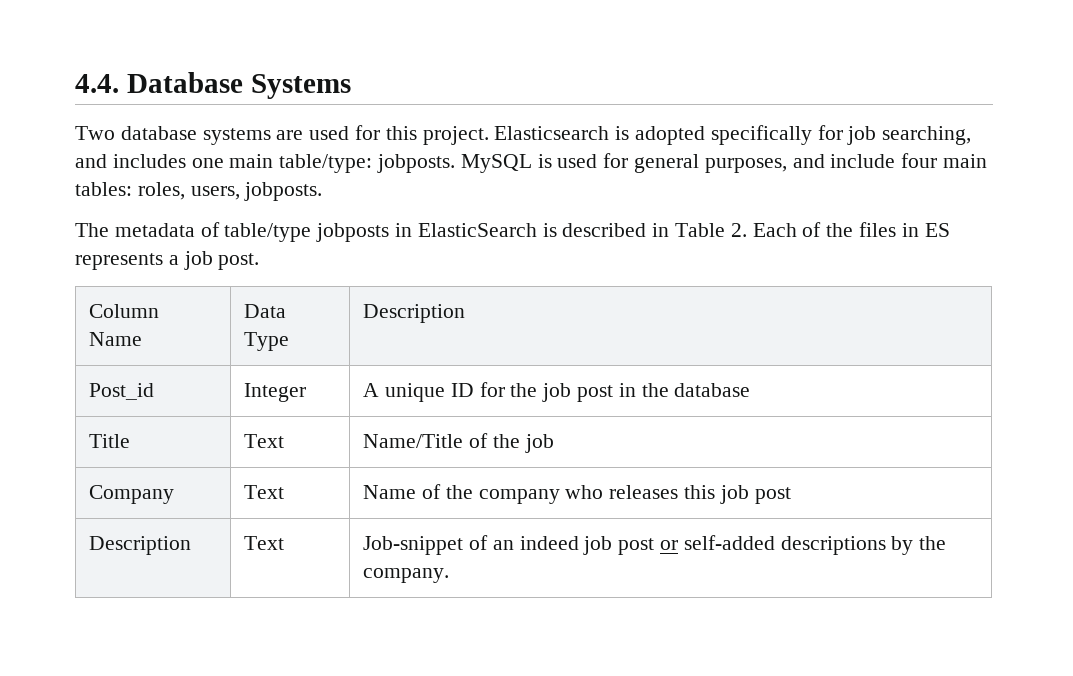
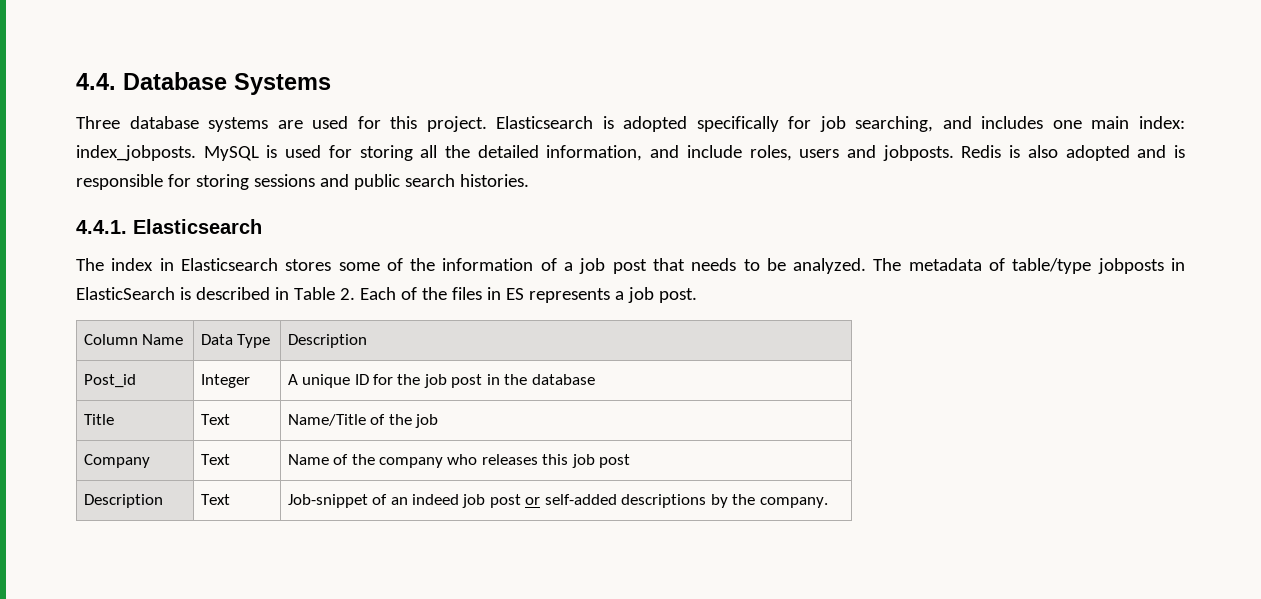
- Two database systems are used for this project.
+ Three database systems are used for this project.
- Elasticsearch is adopted specifically for job searching, and includes one main table/type: jobposts.
+ Elasticsearch is adopted specifically for job searching, and includes one main index: index_jobposts.
- MySQL is used for general purposes, and include four main tables: roles, users, jobposts.
- The metadata of table/type jobposts in ElasticSearch is described in Table 2. Each of the files in ES represents a job post.
+ MySQL is used for storing all the detailed information, and include roles, users and jobposts. Redis is also adopted and is responsible for storing sessions and public search histories.
+ 4.4.1. Elasticsearch
+ The index in Elasticsearch stores some of the information of a job post that needs to be analyzed. The metadata of table/type jobposts in ElasticSearch is described in Table 2. Each of the files in ES represents a job post.

